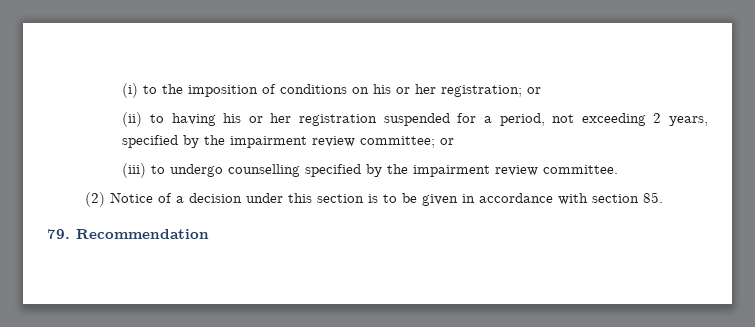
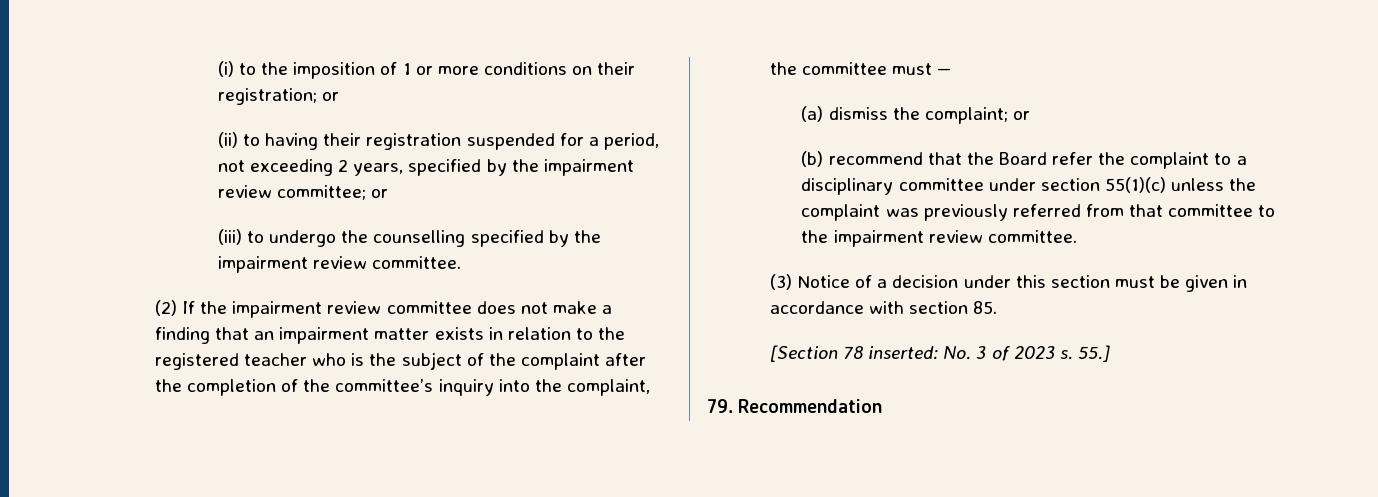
- (i) to the imposition of conditions on his or her registration; or
+ (i) to the imposition of 1 or more conditions on their registration; or
- (ii) to having his or her registration suspended for a period, not exceeding 2 years, specified by the impairment review committee; or
+ (ii) to having their registration suspended for a period, not exceeding 2 years, specified by the impairment review committee; or
- (iii) to undergo counselling specified by the impairment review committee.
+ (iii) to undergo the counselling specified by the impairment review committee.
- (2) Notice of a decision under this section is to be given in accordance with section 85.
+ (2) If the impairment review committee does not make a finding that an impairment matter exists in relation to the registered teacher who is the subject of the complaint after the completion of the committee’s inquiry into the complaint, the committee must —
+ (a) dismiss the complaint; or
+ (b) recommend that the Board refer the complaint to a disciplinary committee under section 55(1)(c) unless the complaint was previously referred from that committee to the impairment review committee.
+ (3) Notice of a decision under this section must be given in accordance with section 85.
+ [Section 78 inserted: No. 3 of 2023 s. 55.]

